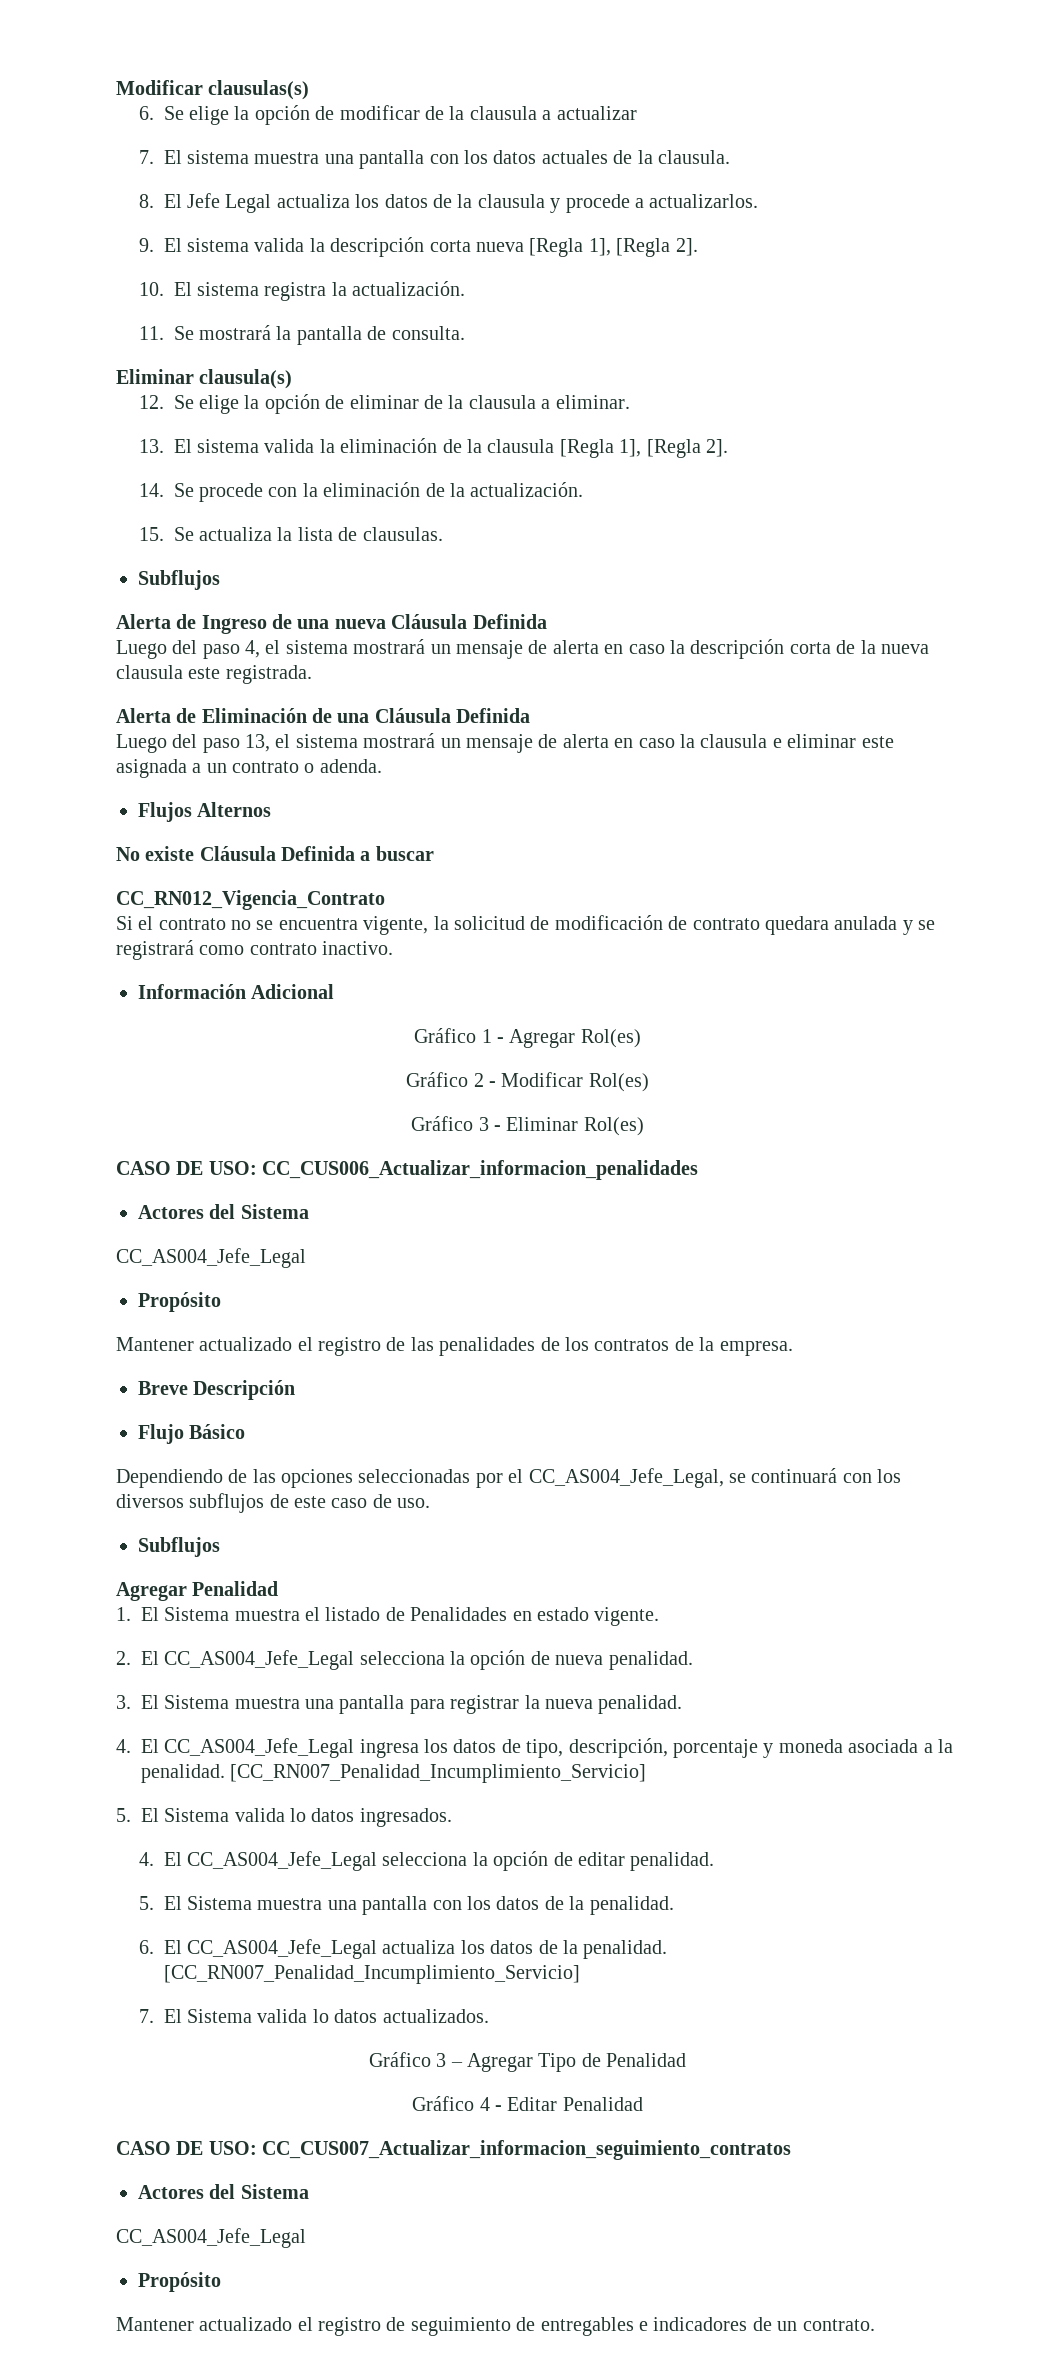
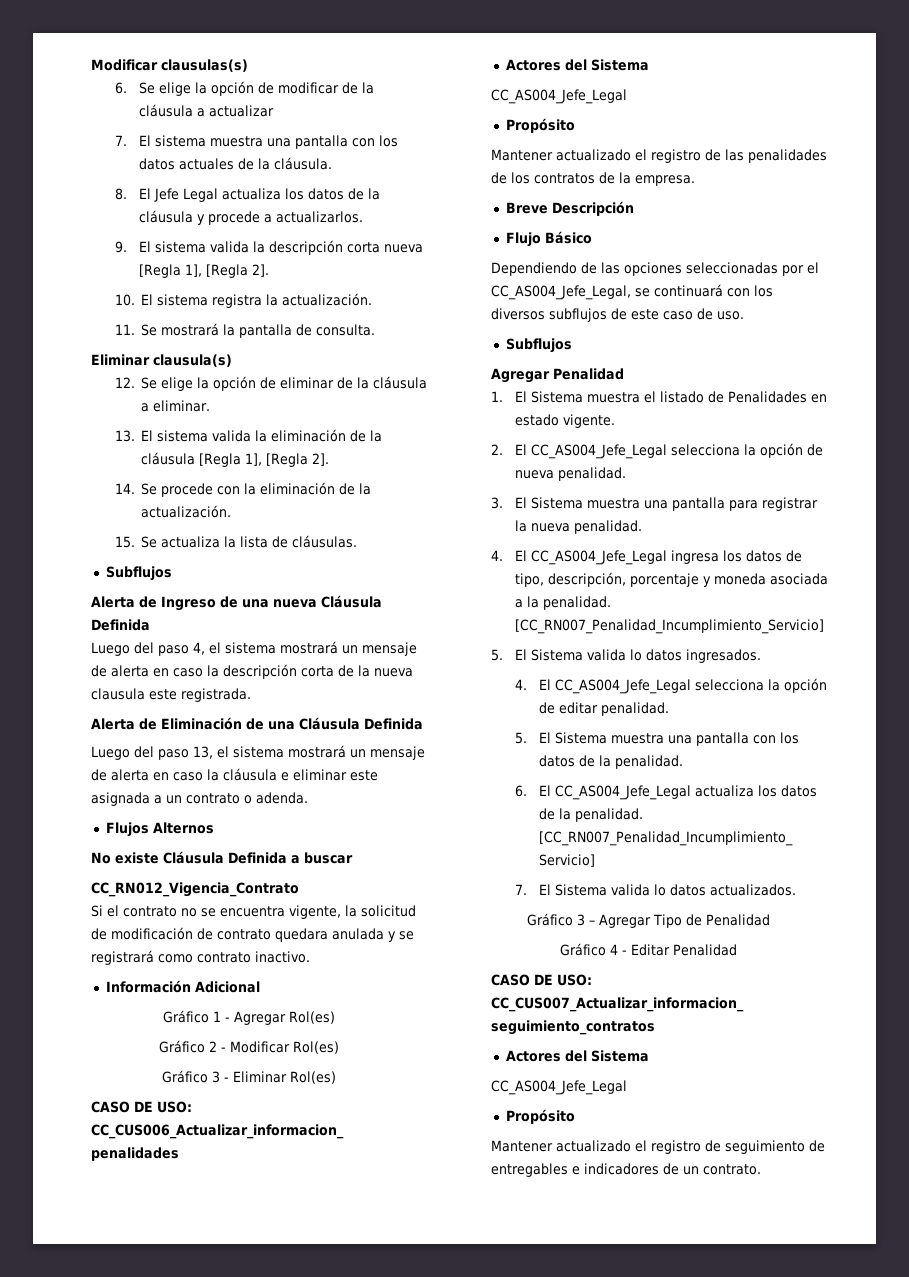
- 6. Se elige la opción de modificar de la clausula a actualizar
+ 6. Se elige la opción de modificar de la cláusula a actualizar
- 7. El sistema muestra una pantalla con los datos actuales de la clausula.
+ 7. El sistema muestra una pantalla con los datos actuales de la cláusula.
- 8. El Jefe Legal actualiza los datos de la clausula y procede a actualizarlos.
+ 8. El Jefe Legal actualiza los datos de la cláusula y procede a actualizarlos.
- 12. Se elige la opción de eliminar de la clausula a eliminar.
+ 12. Se elige la opción de eliminar de la cláusula a eliminar.
- 13. El sistema valida la eliminación de la clausula [Regla 1], [Regla 2].
+ 13. El sistema valida la eliminación de la cláusula [Regla 1], [Regla 2].
- 15. Se actualiza la lista de clausulas.
+ 15. Se actualiza la lista de cláusulas.
- Luego del paso 13, el sistema mostrará un mensaje de alerta en caso la clausula e eliminar este asignada a un contrato o adenda.
+ Luego del paso 13, el sistema mostrará un mensaje de alerta en caso la cláusula e eliminar este asignada a un contrato o adenda.

